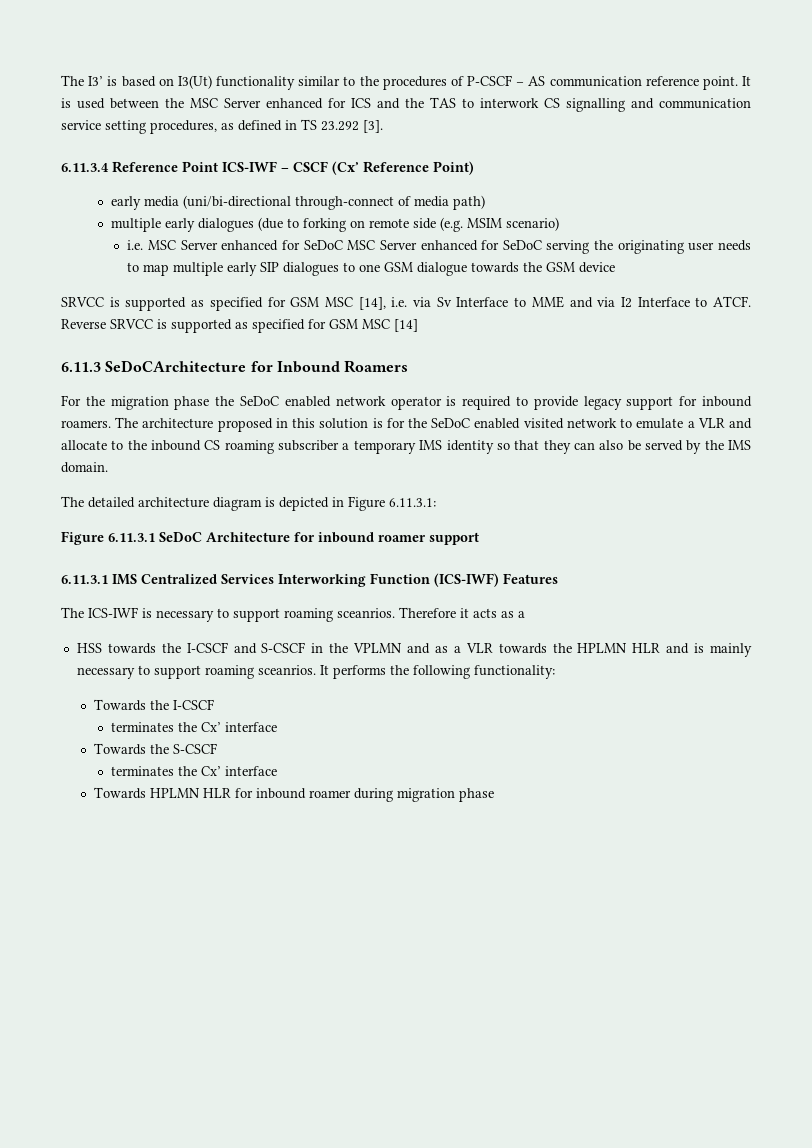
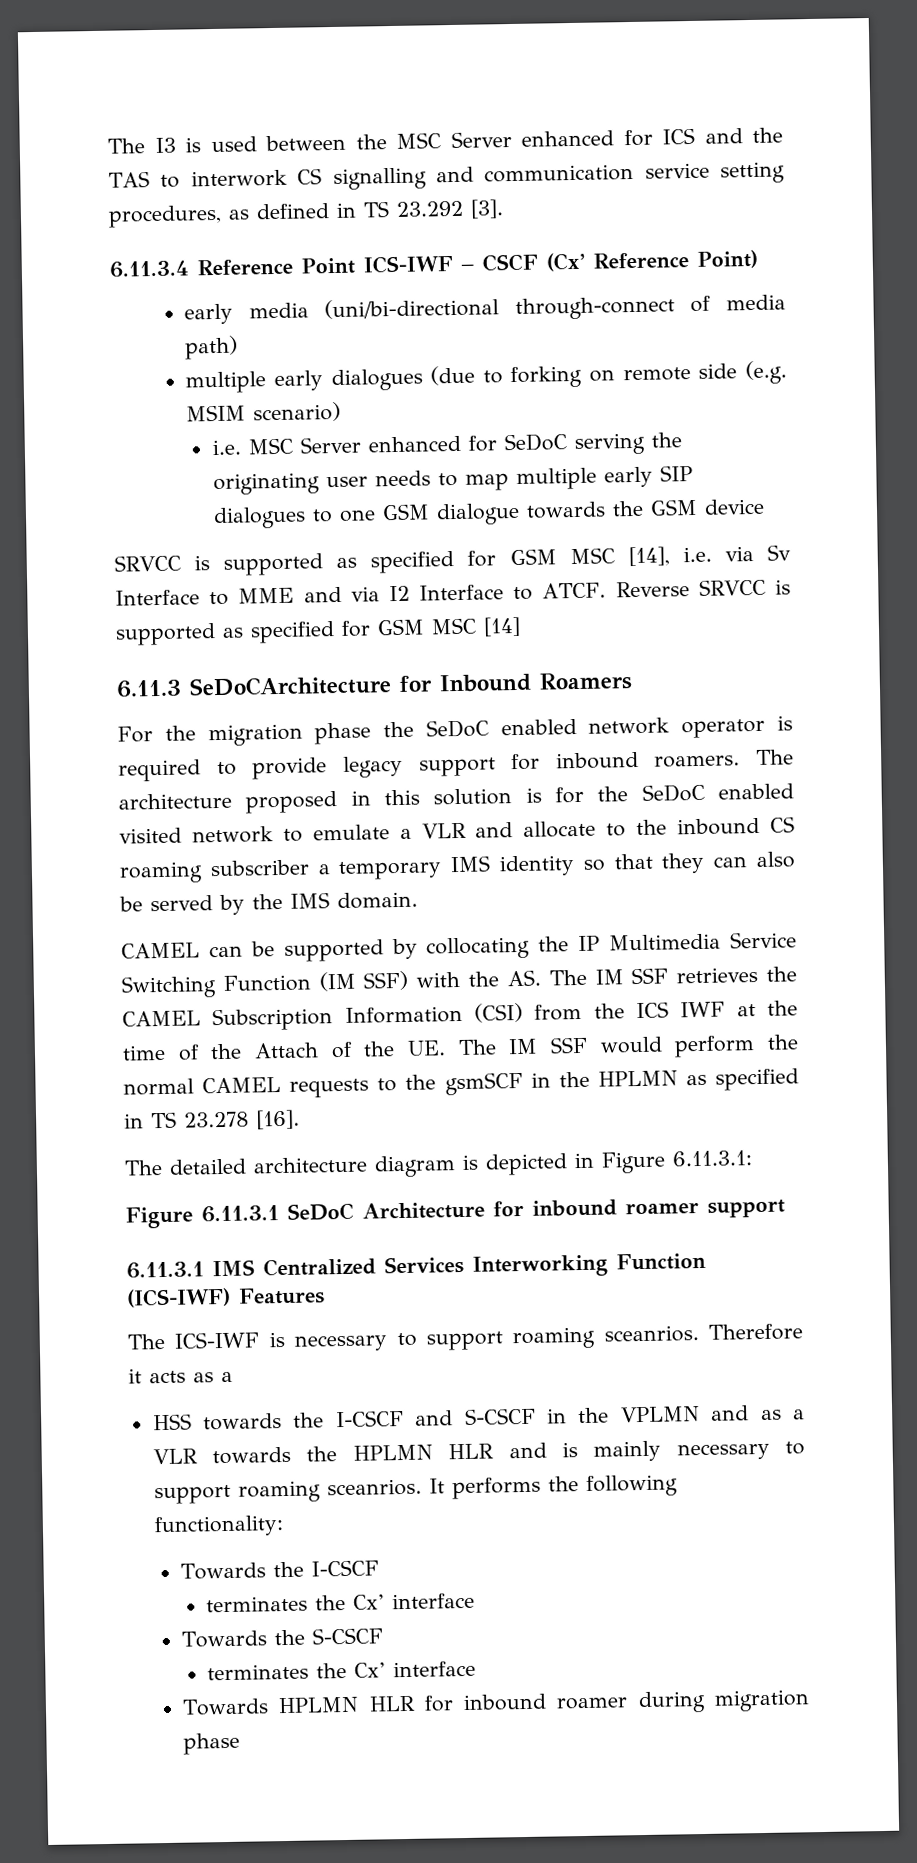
- The I3’ is based on I3(Ut) functionality similar to the procedures of P-CSCF – AS communication reference point. It is used between the MSC Server enhanced for ICS and the TAS to interwork CS signalling and communication service setting procedures, as defined in TS 23.292 [3].
+ The I3 is used between the MSC Server enhanced for ICS and the TAS to interwork CS signalling and communication service setting procedures, as defined in TS 23.292 [3].
- i.e. MSC Server enhanced for SeDoC MSC Server enhanced for SeDoC serving the originating user needs to map multiple early SIP dialogues to one GSM dialogue towards the GSM device
+ i.e. MSC Server enhanced for SeDoC serving the originating user needs to map multiple early SIP dialogues to one GSM dialogue towards the GSM device
+ CAMEL can be supported by collocating the IP Multimedia Service Switching Function (IM SSF) with the AS. The IM SSF retrieves the CAMEL Subscription Information (CSI) from the ICS IWF at the time of the Attach of the UE. The IM SSF would perform the normal CAMEL requests to the gsmSCF in the HPLMN as specified in TS 23.278 [16].

